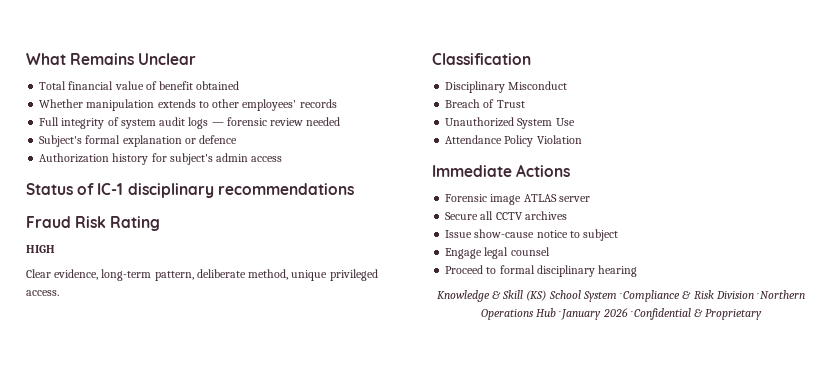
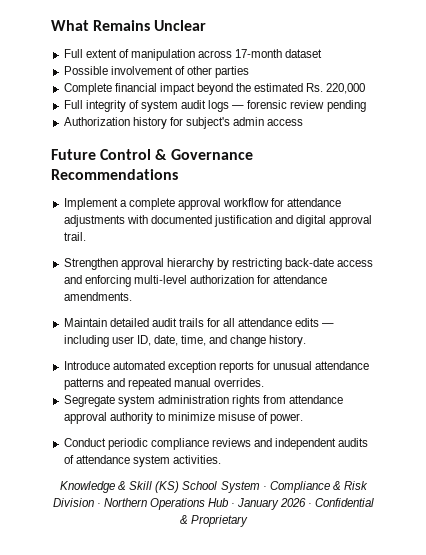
- Total financial value of benefit obtained
- Whether manipulation extends to other employees' records
+ Full extent of manipulation across 17-month dataset
+ Possible involvement of other parties
+ Complete financial impact beyond the estimated Rs. 220,000
- Full integrity of system audit logs — forensic review needed
- Subject's formal explanation or defence
+ Full integrity of system audit logs — forensic review pending
- Status of IC-1 disciplinary recommendations
- Fraud Risk Rating
- HIGH
- Clear evidence, long-term pattern, deliberate method, unique privileged access.
- Classification
- Disciplinary Misconduct
- Breach of Trust
- Unauthorized System Use
- Attendance Policy Violation
- Immediate Actions
- Forensic image ATLAS server
- Secure all CCTV archives
- Issue show-cause notice to subject
- Engage legal counsel
- Proceed to formal disciplinary hearing
+ Future Control & Governance Recommendations
+ Implement a complete approval workflow for attendance adjustments with documented justification and digital approval trail.
+ Strengthen approval hierarchy by restricting back-date access and enforcing multi-level authorization for attendance amendments.
+ Maintain detailed audit trails for all attendance edits — including user ID, date, time, and change history.
+ Introduce automated exception reports for unusual attendance patterns and repeated manual overrides.
+ Segregate system administration rights from attendance approval authority to minimize misuse of power.
+ Conduct periodic compliance reviews and independent audits of attendance system activities.

